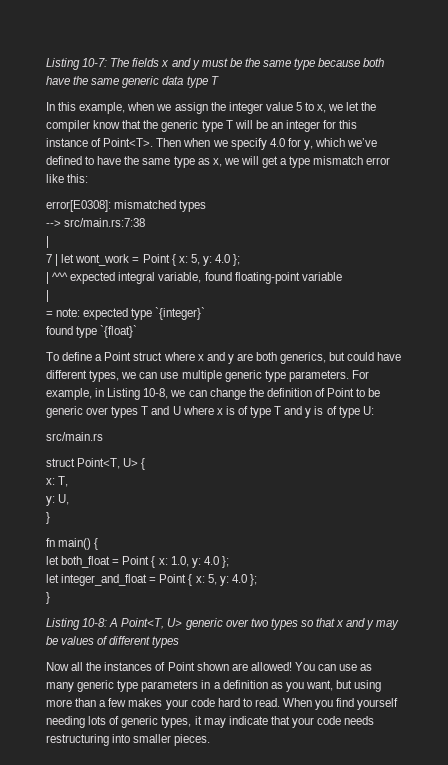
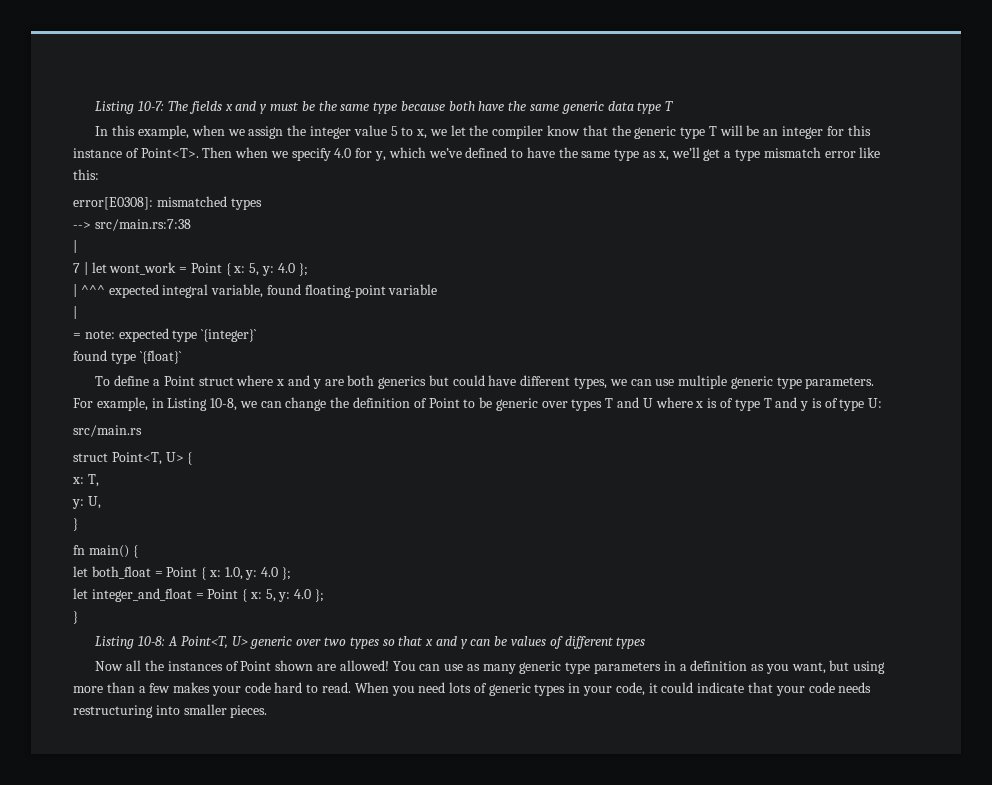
- Then when we specify 4.0 for y, which we’ve defined to have the same type as x, we will get a type mismatch error like this:
+ Then when we specify 4.0 for y, which we’ve defined to have the same type as x, we’ll get a type mismatch error like this:
- To define a Point struct where x and y are both generics, but could have different types, we can use multiple generic type parameters.
+ To define a Point struct where x and y are both generics but could have different types, we can use multiple generic type parameters.
- Listing 10-8: A Point<T, U> generic over two types so that x and y may be values of different types
+ Listing 10-8: A Point<T, U> generic over two types so that x and y can be values of different types
- When you find yourself needing lots of generic types, it may indicate that your code needs restructuring into smaller pieces.
+ When you need lots of generic types in your code, it could indicate that your code needs restructuring into smaller pieces.

